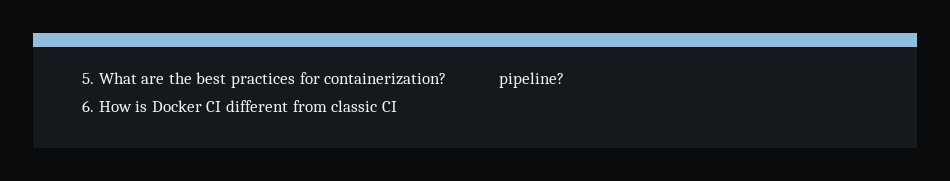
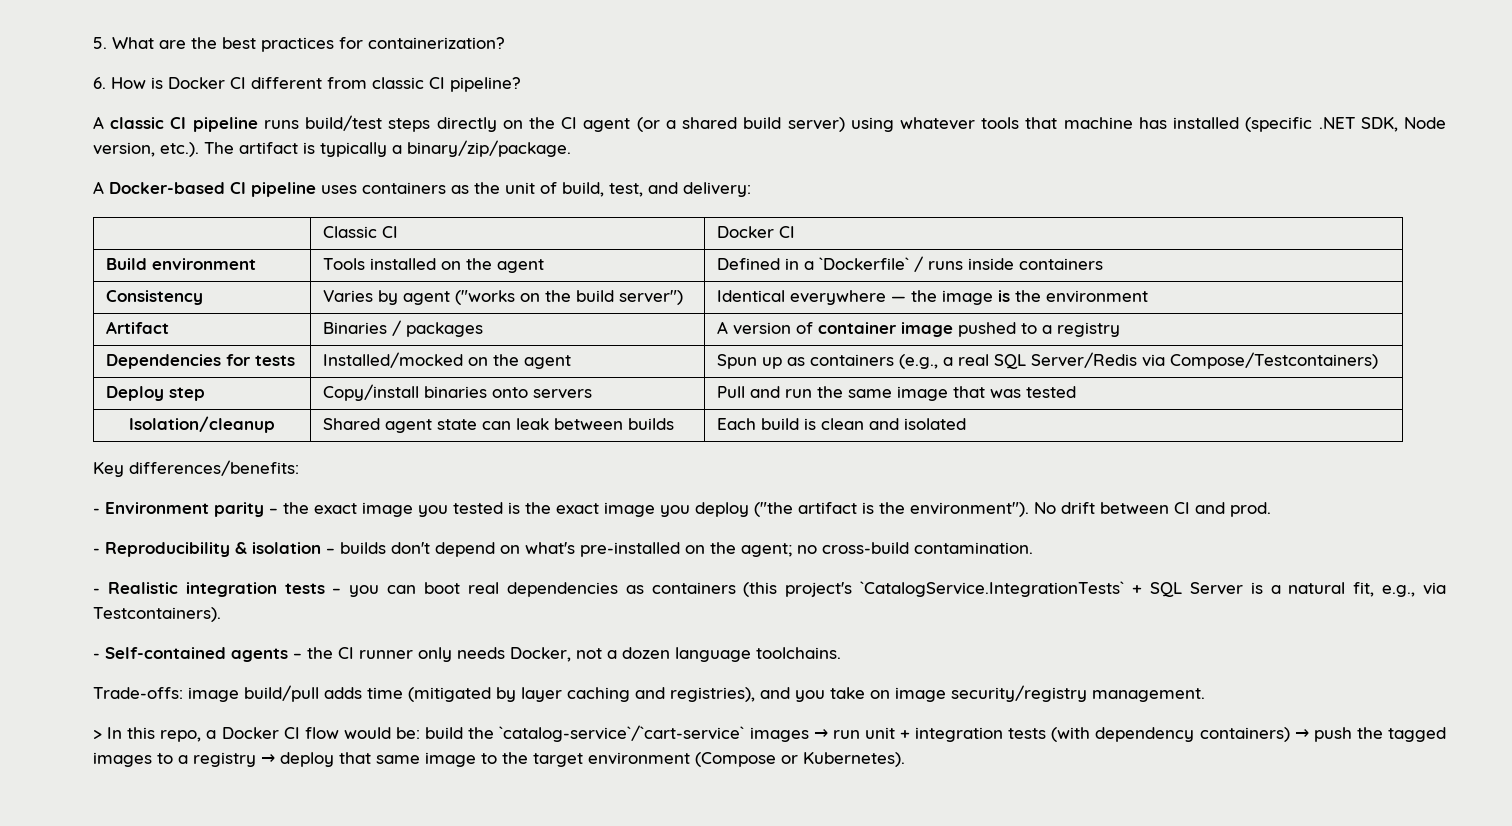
+ A classic CI pipeline runs build/test steps directly on the CI agent (or a shared build server) using whatever tools that machine has installed (specific .NET SDK, Node version, etc.). The artifact is typically a binary/zip/package.
+ A Docker-based CI pipeline uses containers as the unit of build, test, and delivery:
+ | Classic CI | Docker CI
+ Build environment | Tools installed on the agent | Defined in a `Dockerfile` / runs inside containers
+ Consistency | Varies by agent ("works on the build server") | Identical everywhere — the image is the environment
+ Artifact | Binaries / packages | A version of container image pushed to a registry
+ Dependencies for tests | Installed/mocked on the agent | Spun up as containers (e.g., a real SQL Server/Redis via Compose/Testcontainers)
+ Deploy step | Copy/install binaries onto servers | Pull and run the same image that was tested
+ Isolation/cleanup | Shared agent state can leak between builds | Each build is clean and isolated
+ Key differences/benefits:
+ - Environment parity – the exact image you tested is the exact image you deploy ("the artifact is the environment"). No drift between CI and prod.
+ - Reproducibility & isolation – builds don't depend on what's pre-installed on the agent; no cross-build contamination.
+ - Realistic integration tests – you can boot real dependencies as containers (this project's `CatalogService.IntegrationTests` + SQL Server is a natural fit, e.g., via Testcontainers).
+ - Self-contained agents – the CI runner only needs Docker, not a dozen language toolchains.
+ Trade-offs: image build/pull adds time (mitigated by layer caching and registries), and you take on image security/registry management.
+ > In this repo, a Docker CI flow would be: build the `catalog-service`/`cart-service` images → run unit + integration tests (with dependency containers) → push the tagged images to a registry → deploy that same image to the target environment (Compose or Kubernetes).

